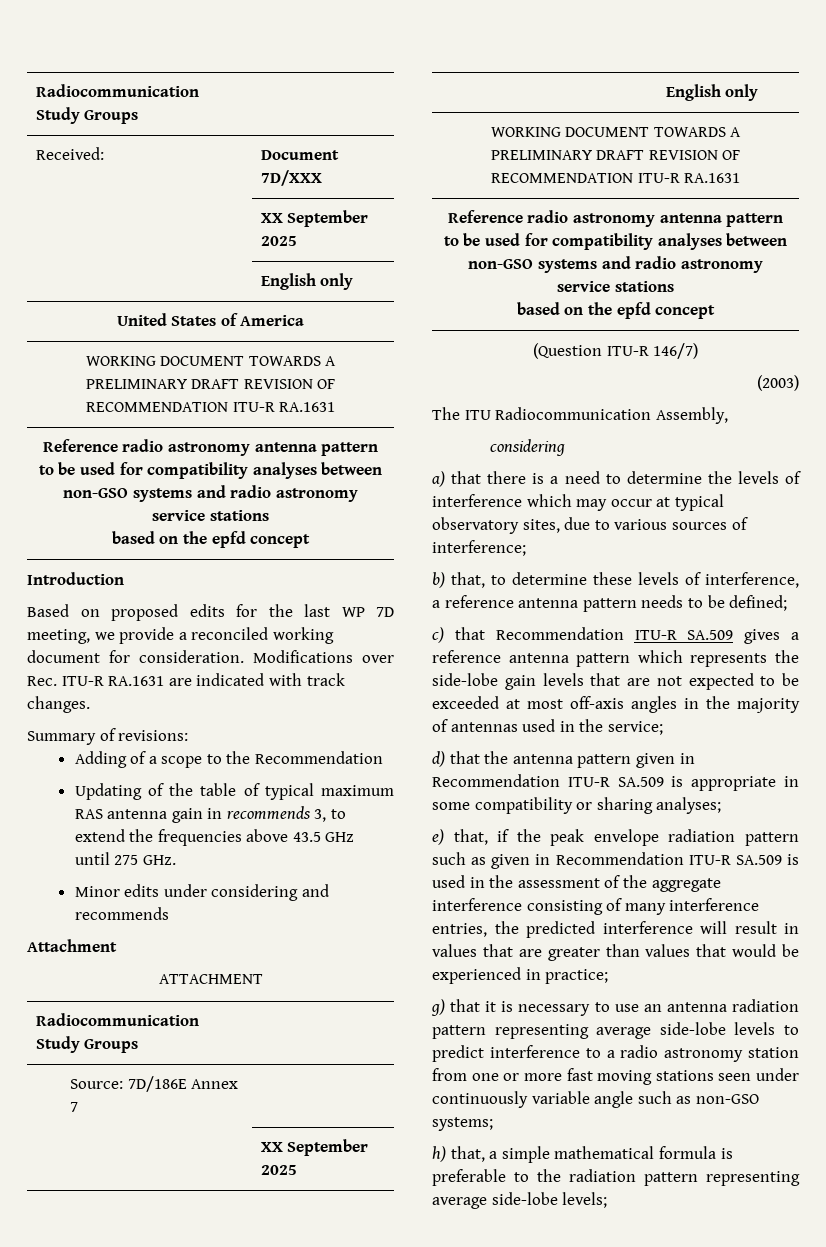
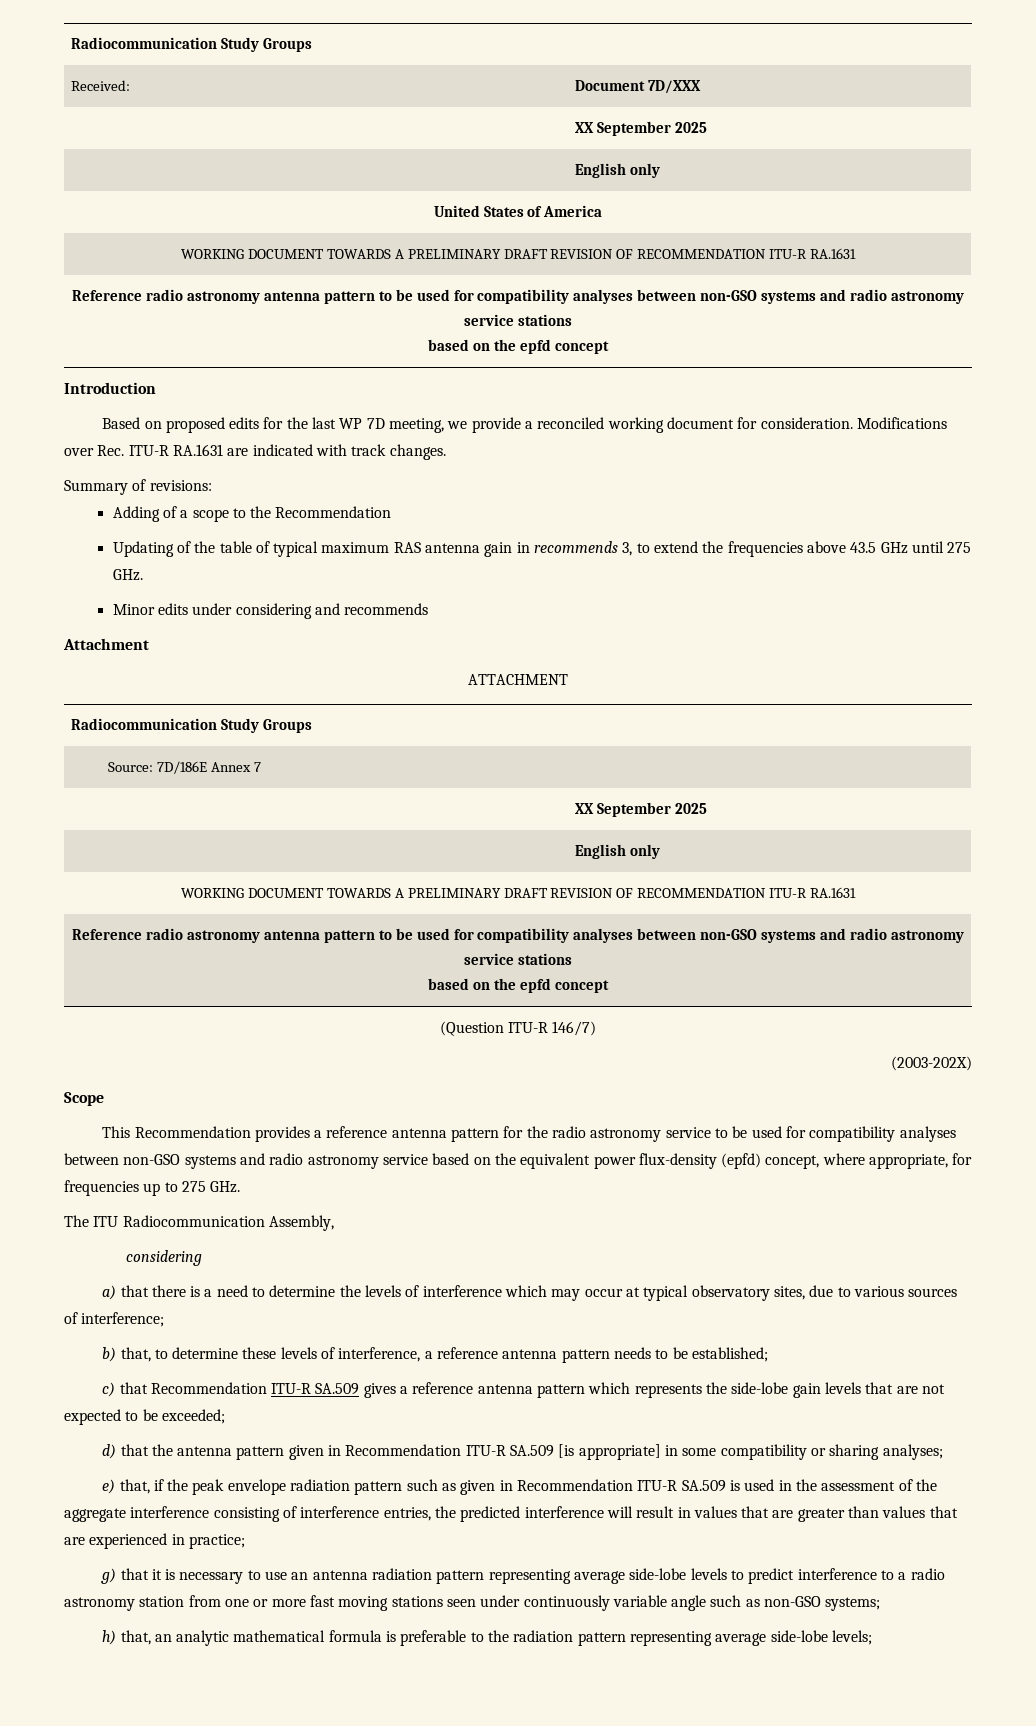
- (2003)
+ (2003-202X)
+ Scope
+ This Recommendation provides a reference antenna pattern for the radio astronomy service to be used for compatibility analyses between non-GSO systems and radio astronomy service based on the equivalent power flux-density (epfd) concept, where appropriate, for frequencies up to 275 GHz.
- b) that, to determine these levels of interference, a reference antenna pattern needs to be defined;
+ b) that, to determine these levels of interference, a reference antenna pattern needs to be established;
- c) that Recommendation ITU-R SA.509 gives a reference antenna pattern which represents the side-lobe gain levels that are not expected to be exceeded at most off-axis angles in the majority of antennas used in the service;
+ c) that Recommendation ITU-R SA.509 gives a reference antenna pattern which represents the side-lobe gain levels that are not expected to be exceeded;
- d) that the antenna pattern given in Recommendation ITU-R SA.509 is appropriate in some compatibility or sharing analyses;
+ d) that the antenna pattern given in Recommendation ITU-R SA.509 [is appropriate] in some compatibility or sharing analyses;
- e) that, if the peak envelope radiation pattern such as given in Recommendation ITU-R SA.509 is used in the assessment of the aggregate interference consisting of many interference entries, the predicted interference will result in values that are greater than values that would be experienced in practice;
+ e) that, if the peak envelope radiation pattern such as given in Recommendation ITU-R SA.509 is used in the assessment of the aggregate interference consisting of interference entries, the predicted interference will result in values that are greater than values that are experienced in practice;
- h) that, a simple mathematical formula is preferable to the radiation pattern representing average side-lobe levels;
+ h) that, an analytic mathematical formula is preferable to the radiation pattern representing average side-lobe levels;

